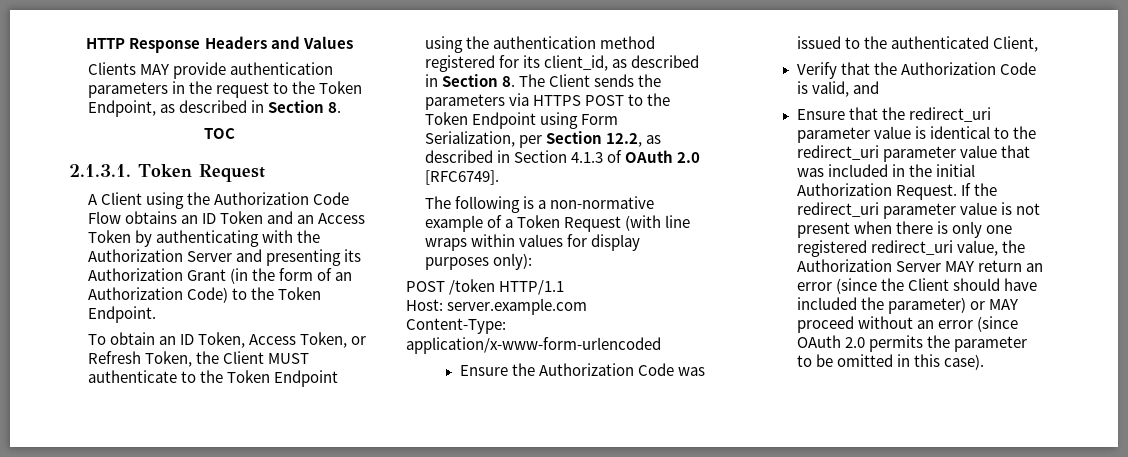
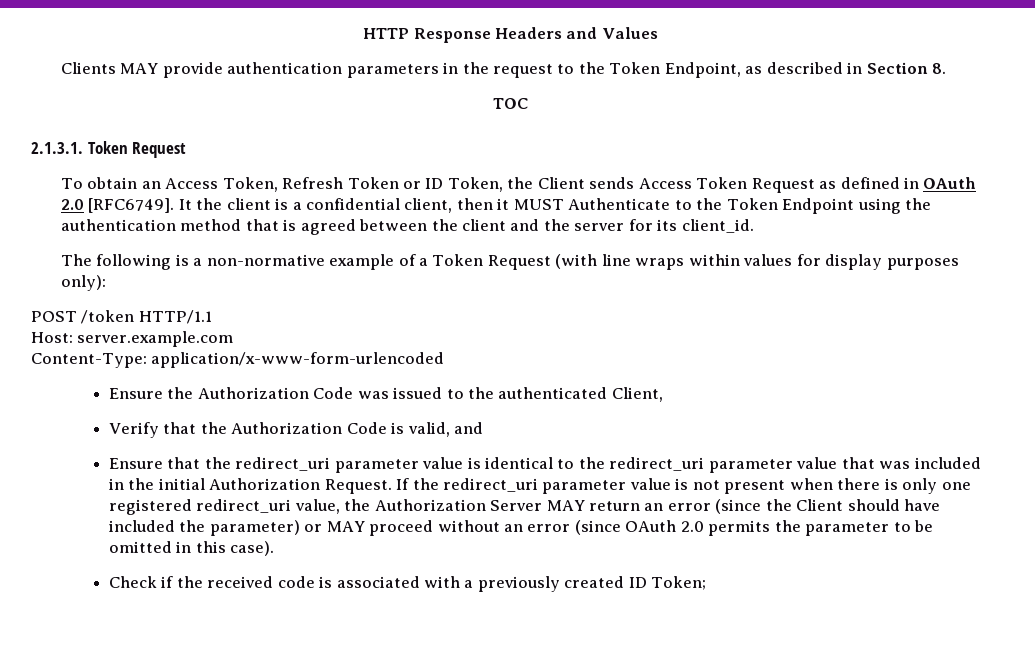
- A Client using the Authorization Code Flow obtains an ID Token and an Access Token by authenticating with the Authorization Server and presenting its Authorization Grant (in the form of an Authorization Code) to the Token Endpoint.
- To obtain an ID Token, Access Token, or Refresh Token, the Client MUST authenticate to the Token Endpoint using the authentication method registered for its client_id, as described in Section 8. The Client sends the parameters via HTTPS POST to the Token Endpoint using Form Serialization, per Section 12.2, as described in Section 4.1.3 of OAuth 2.0 [RFC6749].
+ To obtain an Access Token, Refresh Token or ID Token, the Client sends Access Token Request as defined in OAuth 2.0 [RFC6749]. It the client is a confidential client, then it MUST Authenticate to the Token Endpoint using the authentication method that is agreed between the client and the server for its client_id.
+ Check if the received code is associated with a previously created ID Token;

